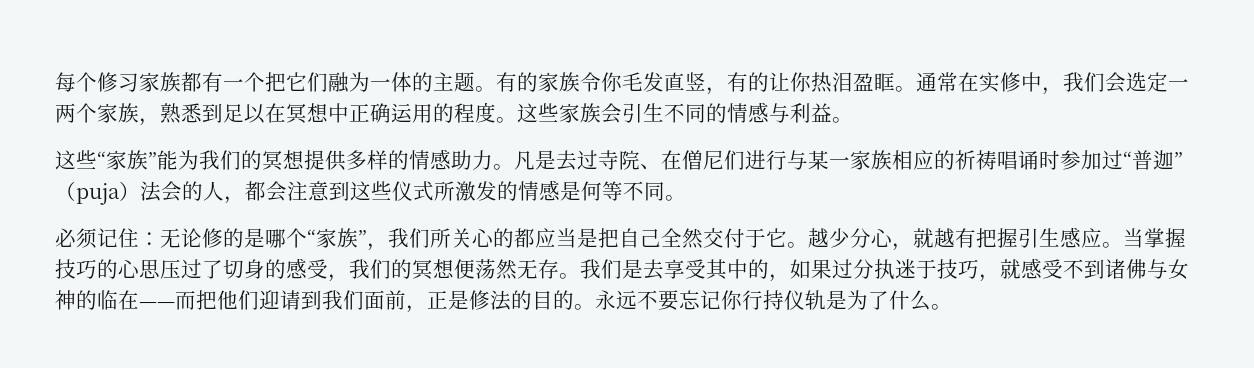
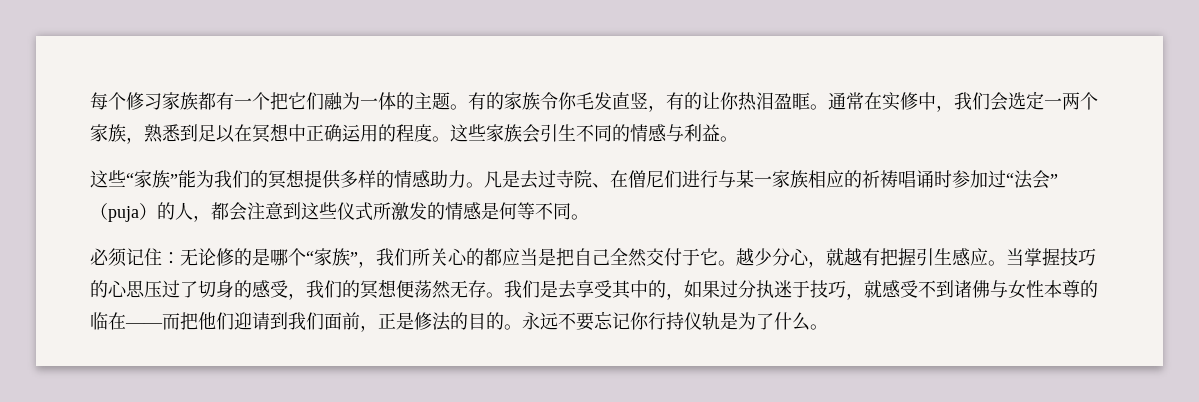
- 凡是去过寺院、在僧尼们进行与某一家族相应的祈祷唱诵时参加过“普迦”（puja）法会的人，都会注意到这些仪式所激发的情感是何等不同。
+ 凡是去过寺院、在僧尼们进行与某一家族相应的祈祷唱诵时参加过“法会”（puja）的人，都会注意到这些仪式所激发的情感是何等不同。
- 我们是去享受其中的，如果过分执迷于技巧，就感受不到诸佛与女神的临在——而把他们迎请到我们面前，正是修法的目的。
+ 我们是去享受其中的，如果过分执迷于技巧，就感受不到诸佛与女性本尊的临在——而把他们迎请到我们面前，正是修法的目的。

